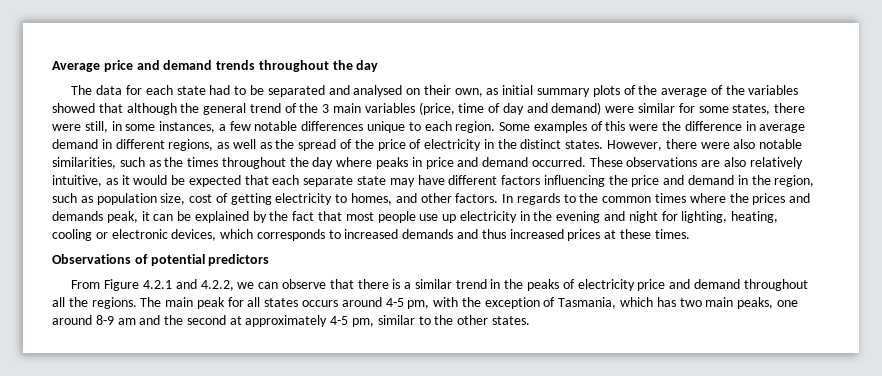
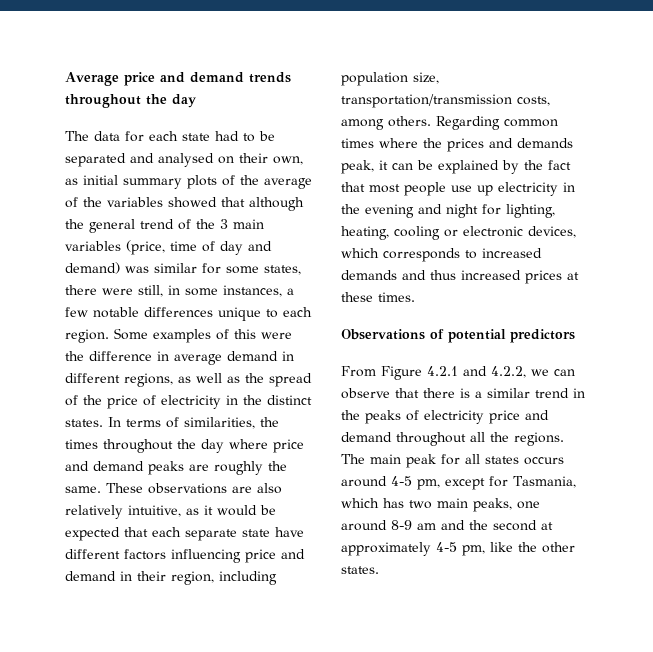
- The data for each state had to be separated and analysed on their own, as initial summary plots of the average of the variables showed that although the general trend of the 3 main variables (price, time of day and demand) were similar for some states, there were still, in some instances, a few notable differences unique to each region.
+ The data for each state had to be separated and analysed on their own, as initial summary plots of the average of the variables showed that although the general trend of the 3 main variables (price, time of day and demand) was similar for some states, there were still, in some instances, a few notable differences unique to each region.
- However, there were also notable similarities, such as the times throughout the day where peaks in price and demand occurred.
+ In terms of similarities, the times throughout the day where price and demand peaks are roughly the same.
- These observations are also relatively intuitive, as it would be expected that each separate state may have different factors influencing the price and demand in the region, such as population size, cost of getting electricity to homes, and other factors. In regards to the common times where the prices and demands peak, it can be explained by the fact that most people use up electricity in the evening and night for lighting, heating, cooling or electronic devices, which corresponds to increased demands and thus increased prices at these times.
+ These observations are also relatively intuitive, as it would be expected that each separate state have different factors influencing price and demand in their region, including population size, transportation/transmission costs, among others. Regarding common times where the prices and demands peak, it can be explained by the fact that most people use up electricity in the evening and night for lighting, heating, cooling or electronic devices, which corresponds to increased demands and thus increased prices at these times.
- The main peak for all states occurs around 4-5 pm, with the exception of Tasmania, which has two main peaks, one around 8-9 am and the second at approximately 4-5 pm, similar to the other states.
+ The main peak for all states occurs around 4-5 pm, except for Tasmania, which has two main peaks, one around 8-9 am and the second at approximately 4-5 pm, like the other states.

